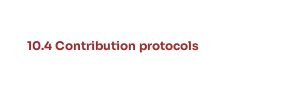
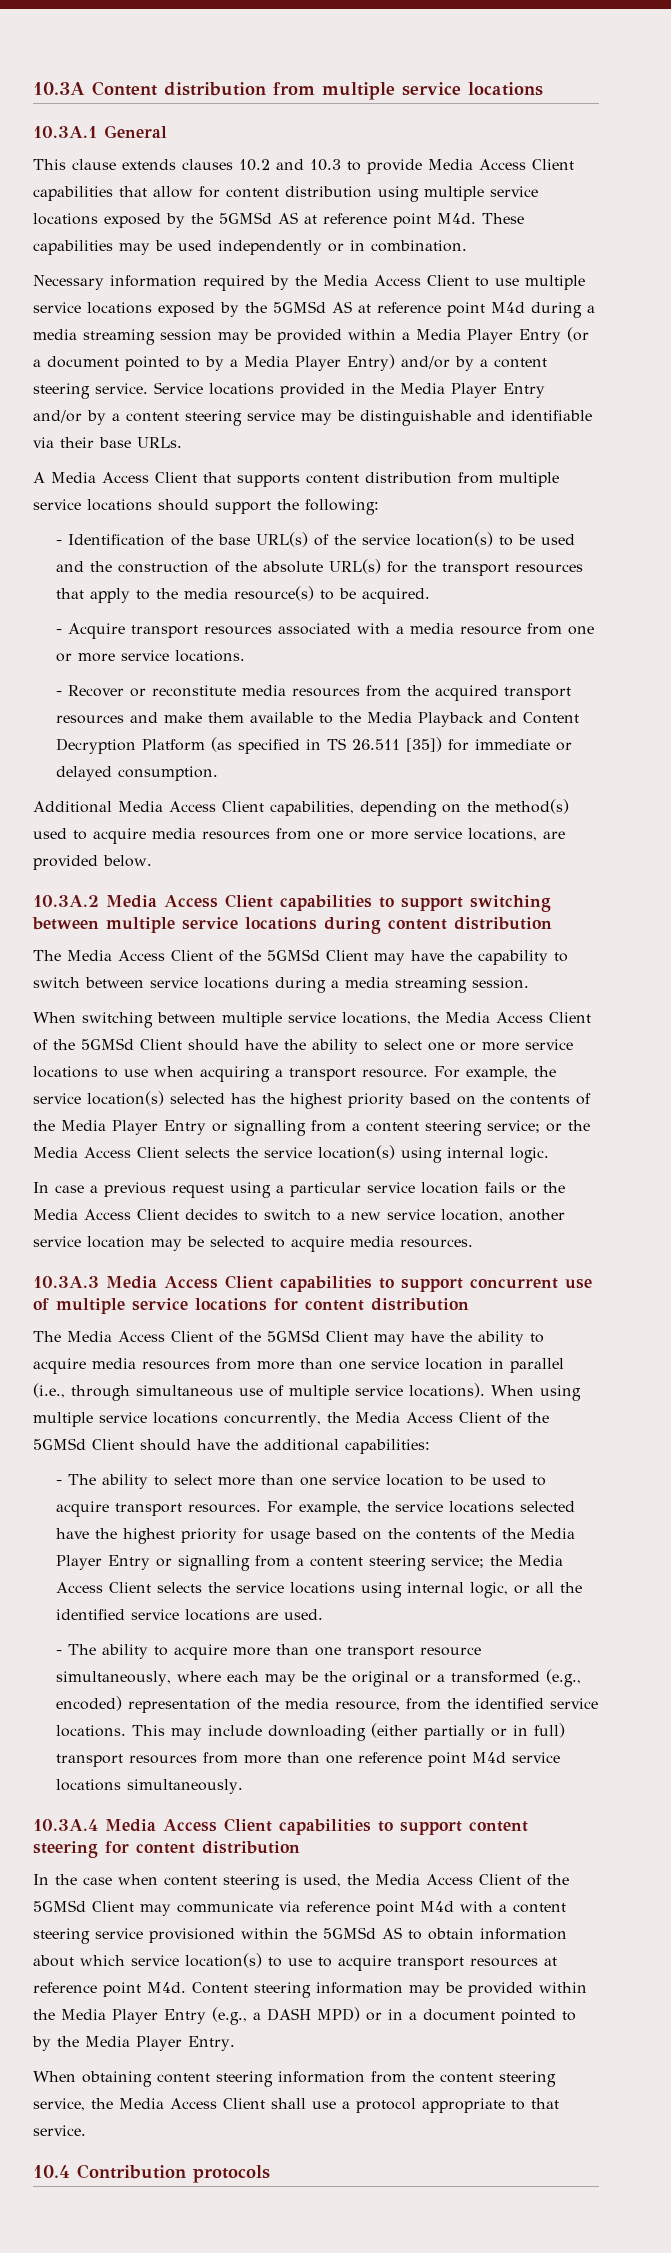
+ 10.3A Content distribution from multiple service locations
+ 10.3A.1 General
+ This clause extends clauses 10.2 and 10.3 to provide Media Access Client capabilities that allow for content distribution using multiple service locations exposed by the 5GMSd AS at reference point M4d. These capabilities may be used independently or in combination.
+ Necessary information required by the Media Access Client to use multiple service locations exposed by the 5GMSd AS at reference point M4d during a media streaming session may be provided within a Media Player Entry (or a document pointed to by a Media Player Entry) and/or by a content steering service. Service locations provided in the Media Player Entry and/or by a content steering service may be distinguishable and identifiable via their base URLs.
+ A Media Access Client that supports content distribution from multiple service locations should support the following:
+ - Identification of the base URL(s) of the service location(s) to be used and the construction of the absolute URL(s) for the transport resources that apply to the media resource(s) to be acquired.
+ - Acquire transport resources associated with a media resource from one or more service locations.
+ - Recover or reconstitute media resources from the acquired transport resources and make them available to the Media Playback and Content Decryption Platform (as specified in TS 26.511 [35]) for immediate or delayed consumption.
+ Additional Media Access Client capabilities, depending on the method(s) used to acquire media resources from one or more service locations, are provided below.
+ 10.3A.2 Media Access Client capabilities to support switching between multiple service locations during content distribution
+ The Media Access Client of the 5GMSd Client may have the capability to switch between service locations during a media streaming session.
+ When switching between multiple service locations, the Media Access Client of the 5GMSd Client should have the ability to select one or more service locations to use when acquiring a transport resource. For example, the service location(s) selected has the highest priority based on the contents of the Media Player Entry or signalling from a content steering service; or the Media Access Client selects the service location(s) using internal logic.
+ In case a previous request using a particular service location fails or the Media Access Client decides to switch to a new service location, another service location may be selected to acquire media resources.
+ 10.3A.3 Media Access Client capabilities to support concurrent use of multiple service locations for content distribution
+ The Media Access Client of the 5GMSd Client may have the ability to acquire media resources from more than one service location in parallel (i.e., through simultaneous use of multiple service locations). When using multiple service locations concurrently, the Media Access Client of the 5GMSd Client should have the additional capabilities:
+ - The ability to select more than one service location to be used to acquire transport resources. For example, the service locations selected have the highest priority for usage based on the contents of the Media Player Entry or signalling from a content steering service; the Media Access Client selects the service locations using internal logic, or all the identified service locations are used.
+ - The ability to acquire more than one transport resource simultaneously, where each may be the original or a transformed (e.g., encoded) representation of the media resource, from the identified service locations. This may include downloading (either partially or in full) transport resources from more than one reference point M4d service locations simultaneously.
+ 10.3A.4 Media Access Client capabilities to support content steering for content distribution
+ In the case when content steering is used, the Media Access Client of the 5GMSd Client may communicate via reference point M4d with a content steering service provisioned within the 5GMSd AS to obtain information about which service location(s) to use to acquire transport resources at reference point M4d. Content steering information may be provided within the Media Player Entry (e.g., a DASH MPD) or in a document pointed to by the Media Player Entry.
+ When obtaining content steering information from the content steering service, the Media Access Client shall use a protocol appropriate to that service.

